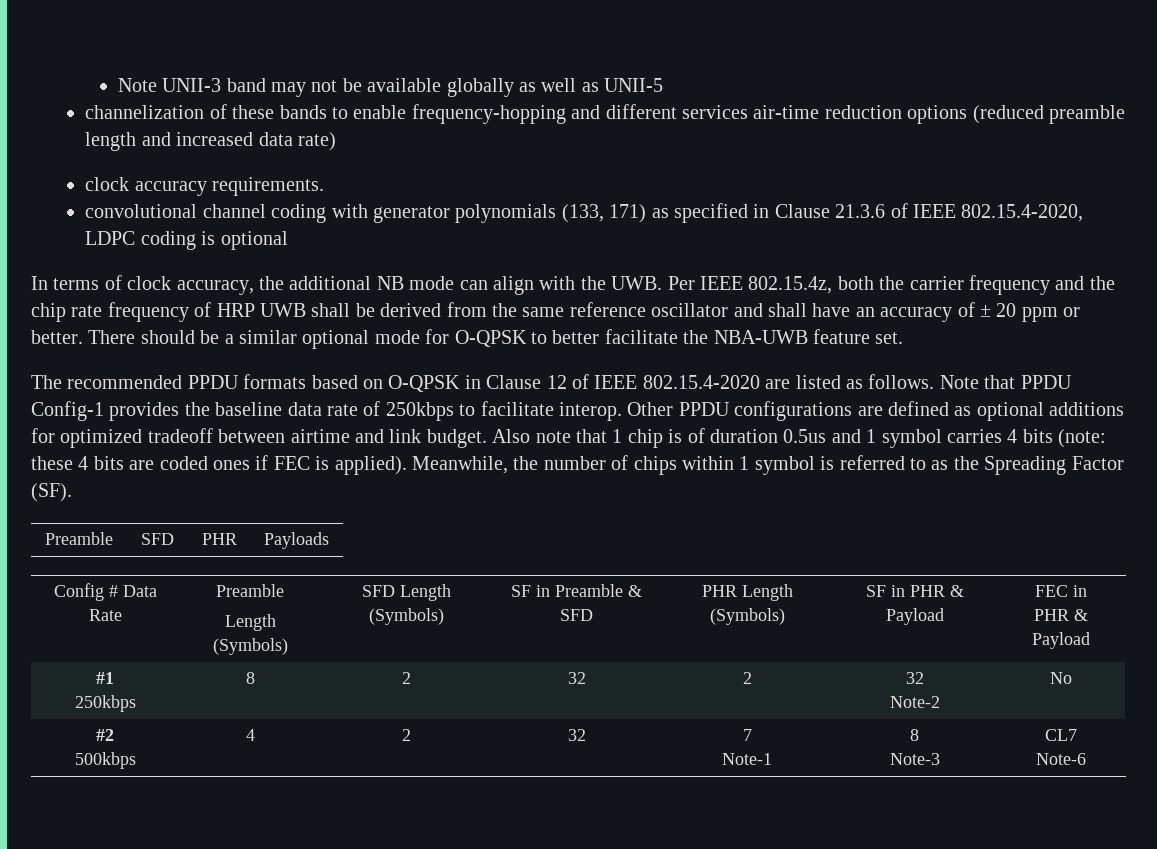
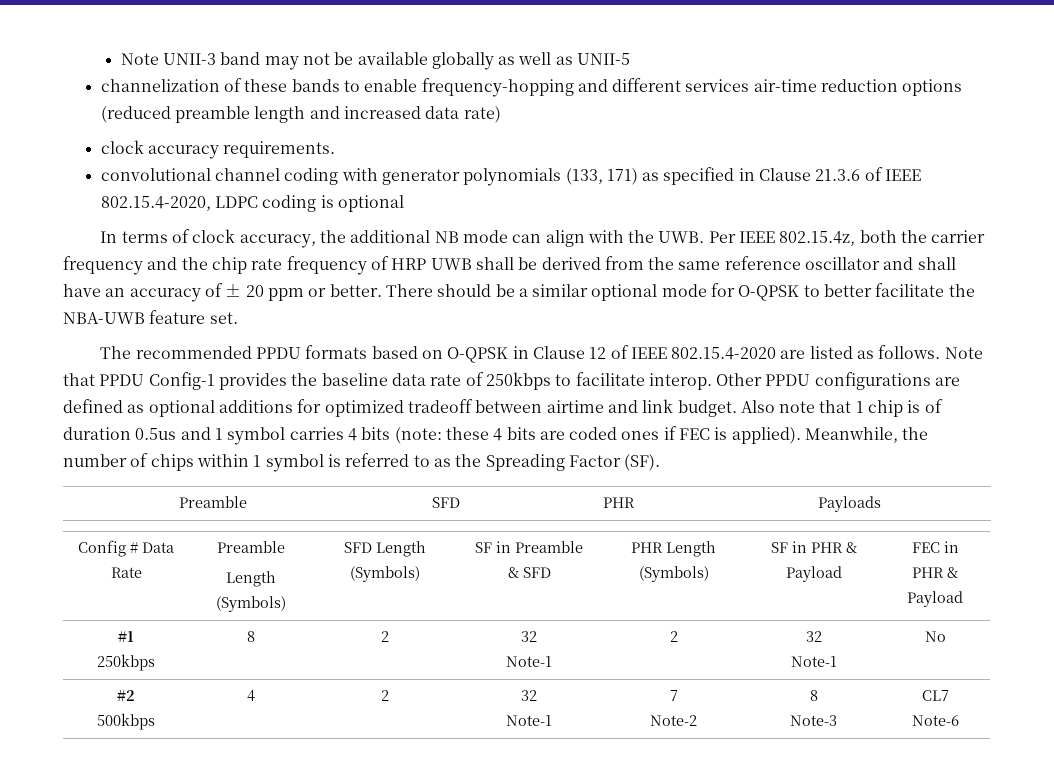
  #1
- 250kbps | 8 | 2 | 32 | 2 | 32
- Note-2 | No
+ 250kbps | 8 | 2 | 32
+ Note-1 | 2 | 32
+ Note-1 | No
  #2
- 500kbps | 4 | 2 | 32 | 7
- Note-1 | 8
+ 500kbps | 4 | 2 | 32
+ Note-1 | 7
+ Note-2 | 8

